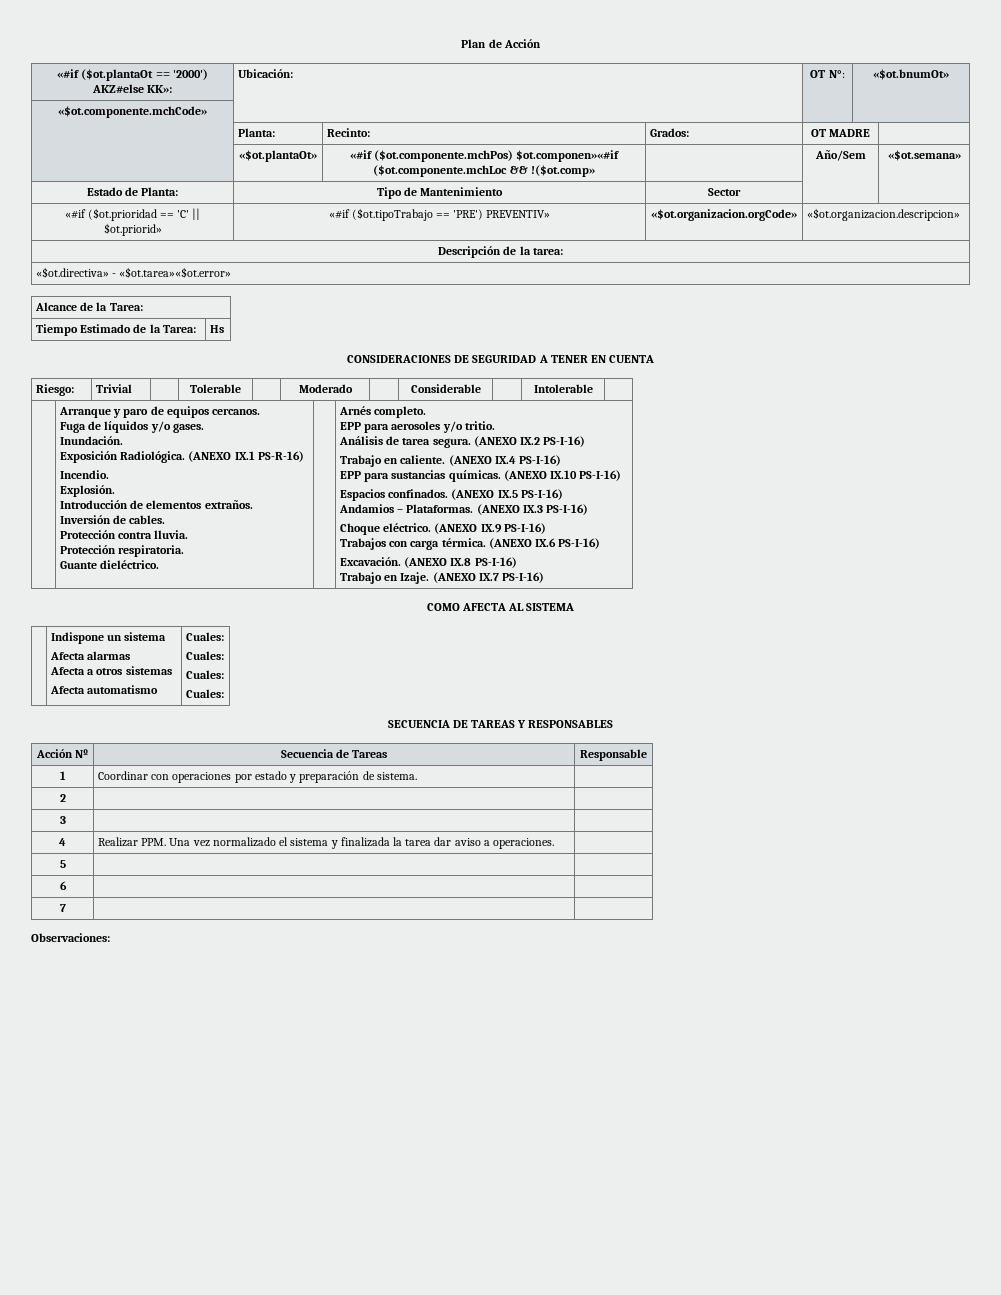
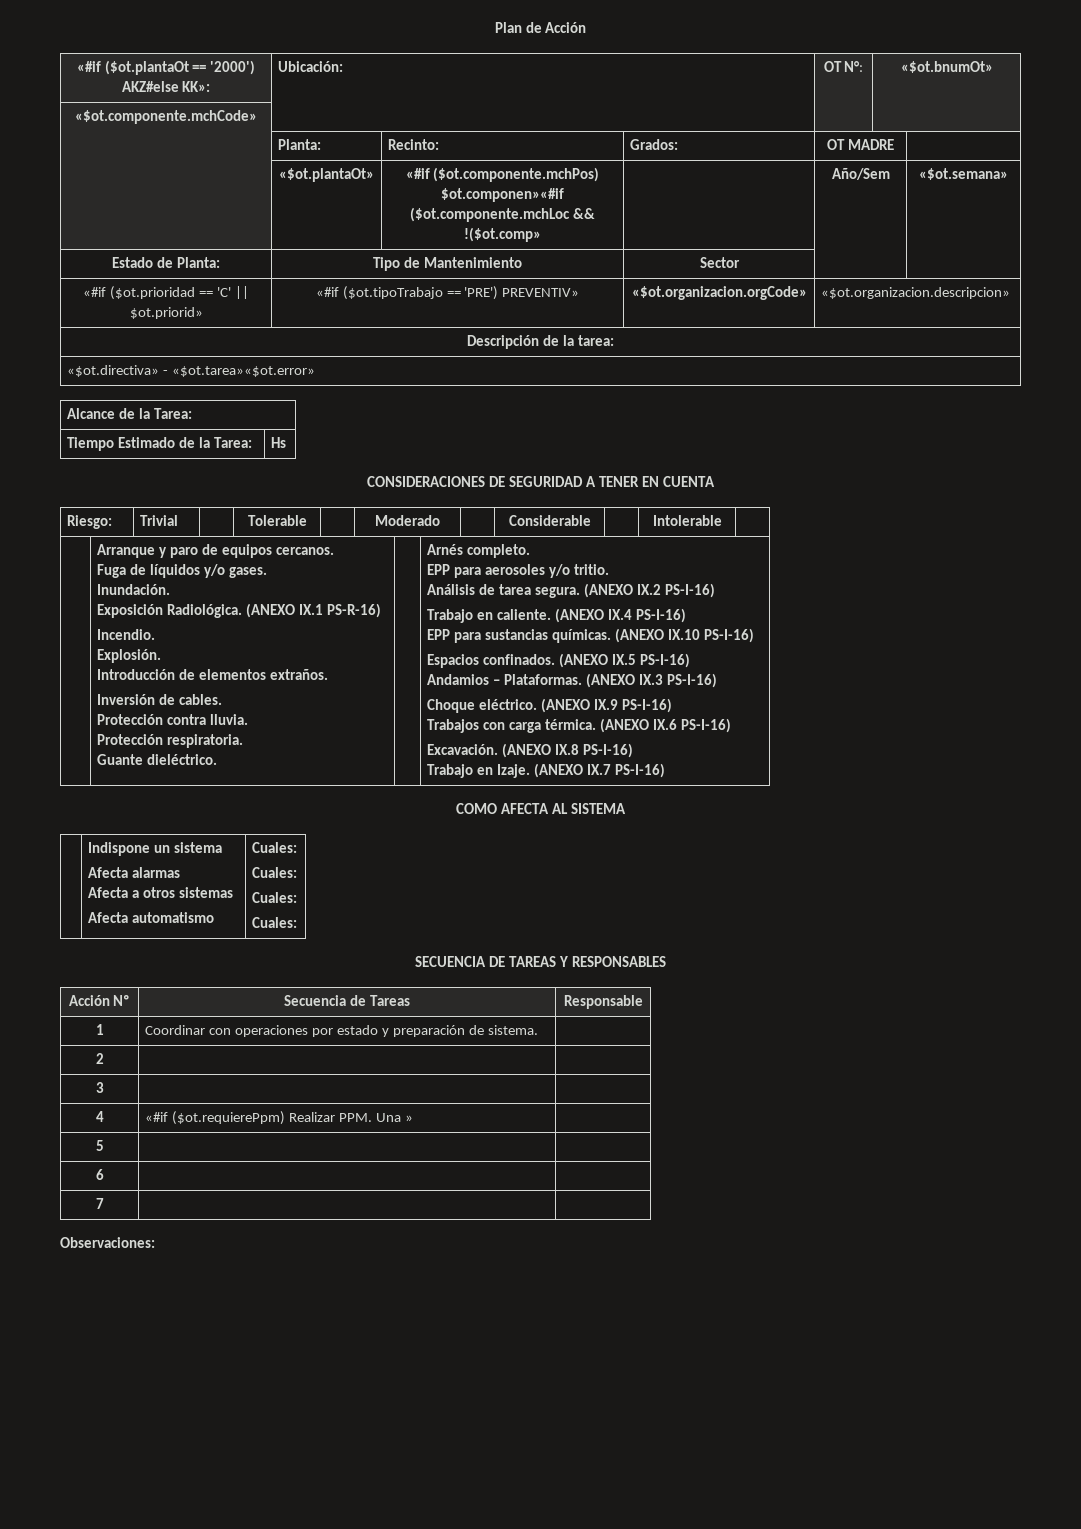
- 4 | Realizar PPM. Una vez normalizado el sistema y finalizada la tarea dar aviso a operaciones. |
+ 4 | «#if ($ot.requierePpm) Realizar PPM. Una » |

